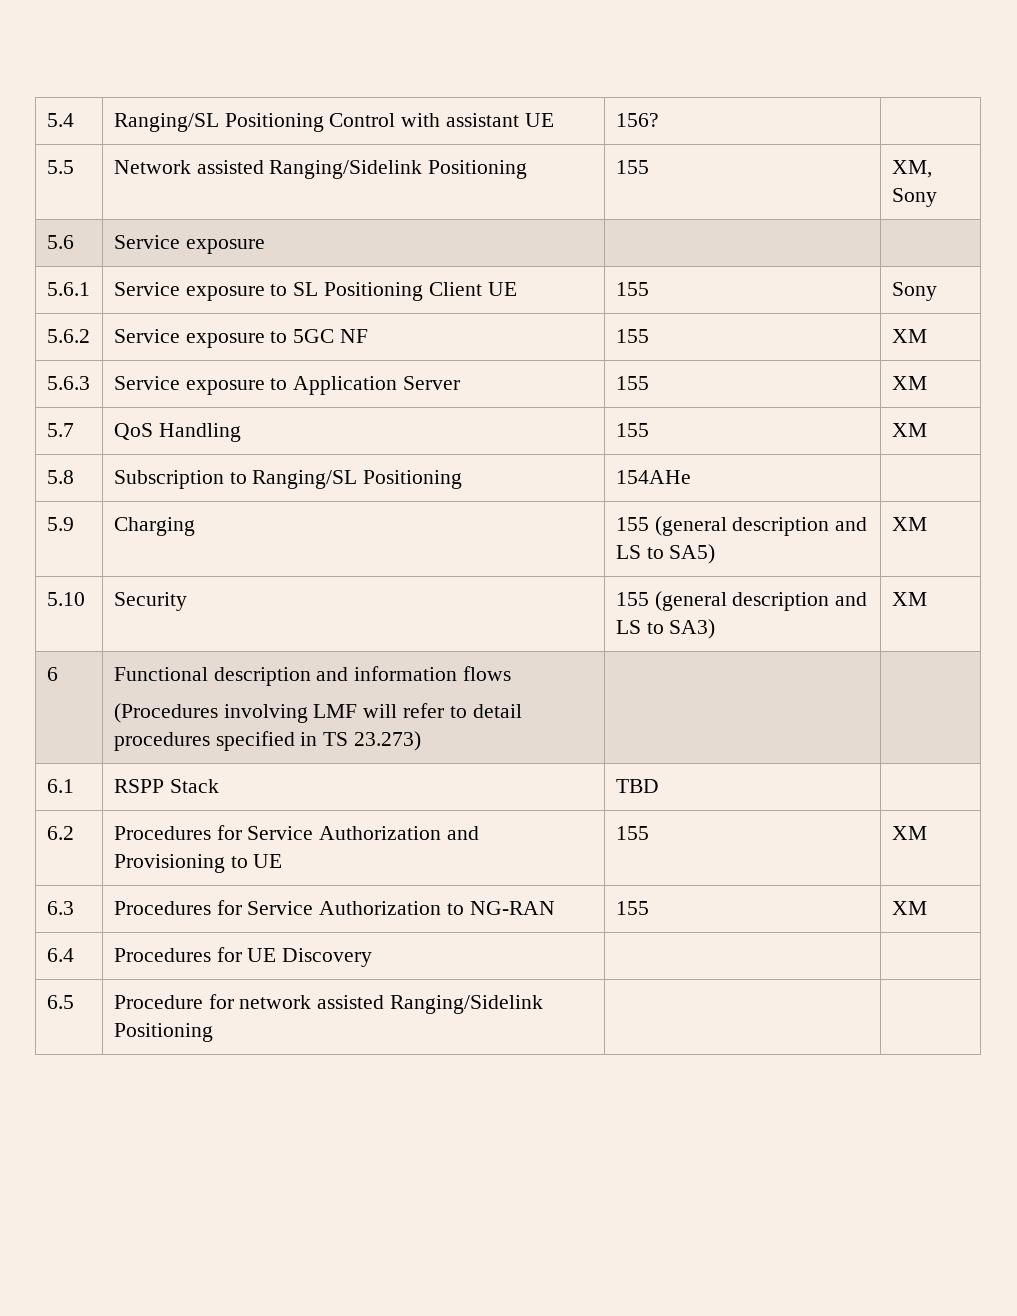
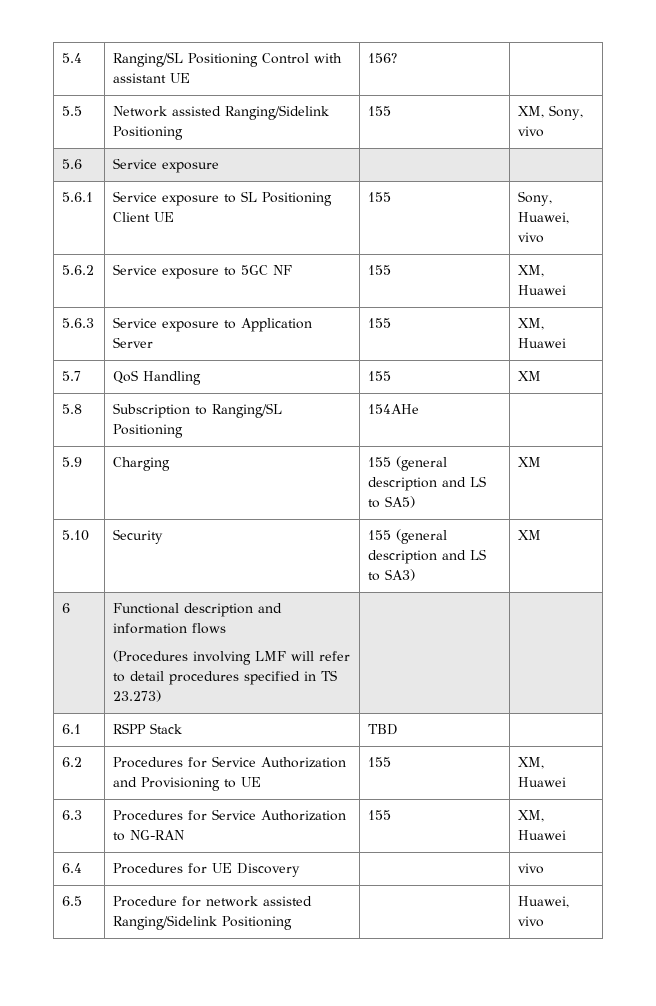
- 5.5 | Network assisted Ranging/Sidelink Positioning | 155 | XM, Sony
+ 5.5 | Network assisted Ranging/Sidelink Positioning | 155 | XM, Sony, vivo
- 5.6.1 | Service exposure to SL Positioning Client UE | 155 | Sony
+ 5.6.1 | Service exposure to SL Positioning Client UE | 155 | Sony, Huawei, vivo
- 5.6.2 | Service exposure to 5GC NF | 155 | XM
+ 5.6.2 | Service exposure to 5GC NF | 155 | XM, Huawei
- 5.6.3 | Service exposure to Application Server | 155 | XM
+ 5.6.3 | Service exposure to Application Server | 155 | XM, Huawei
- 6.2 | Procedures for Service Authorization and Provisioning to UE | 155 | XM
+ 6.2 | Procedures for Service Authorization and Provisioning to UE | 155 | XM, Huawei
- 6.3 | Procedures for Service Authorization to NG-RAN | 155 | XM
+ 6.3 | Procedures for Service Authorization to NG-RAN | 155 | XM, Huawei
- 6.4 | Procedures for UE Discovery | |
+ 6.4 | Procedures for UE Discovery | | vivo
- 6.5 | Procedure for network assisted Ranging/Sidelink Positioning | |
+ 6.5 | Procedure for network assisted Ranging/Sidelink Positioning | | Huawei, vivo

